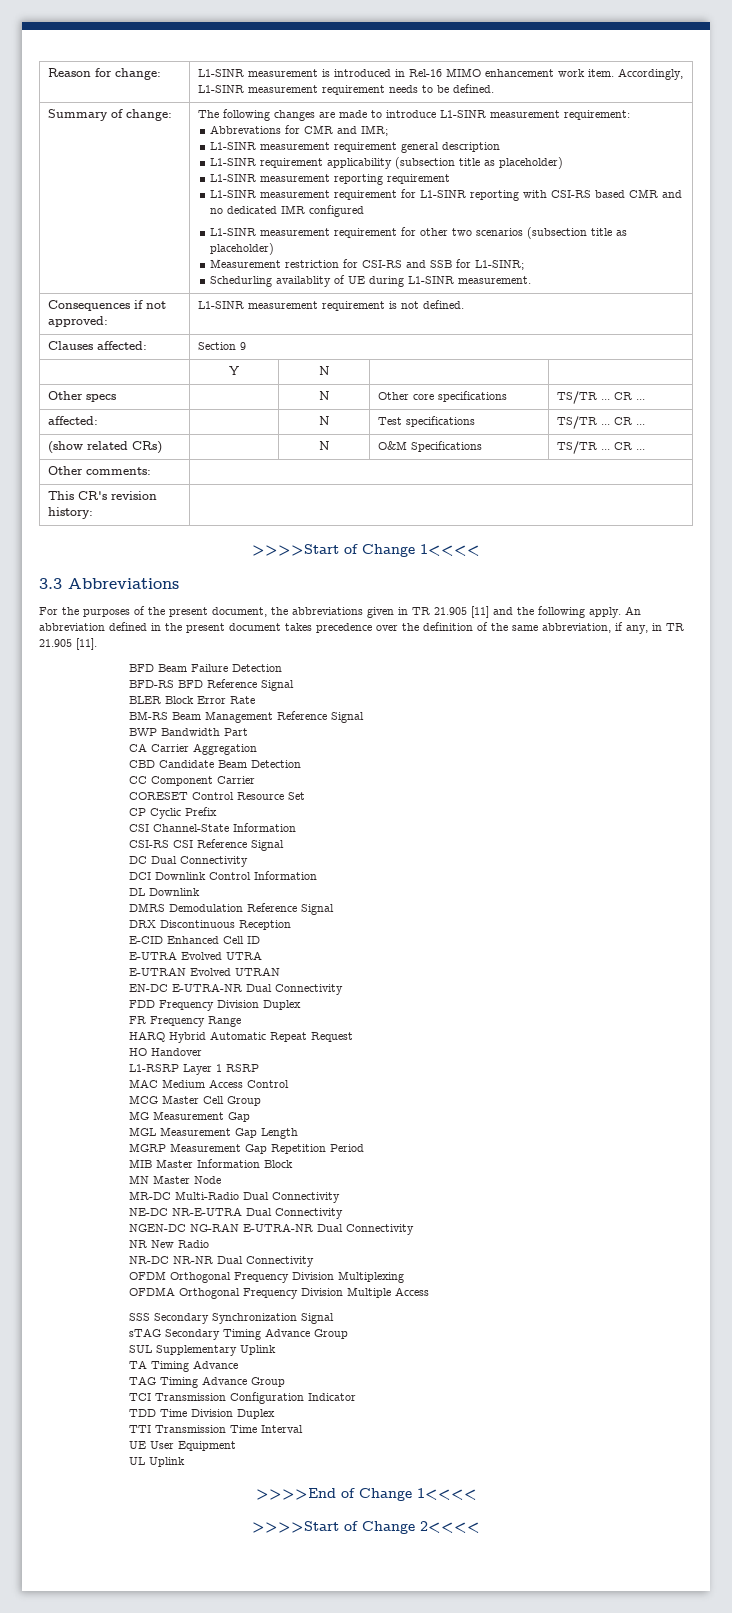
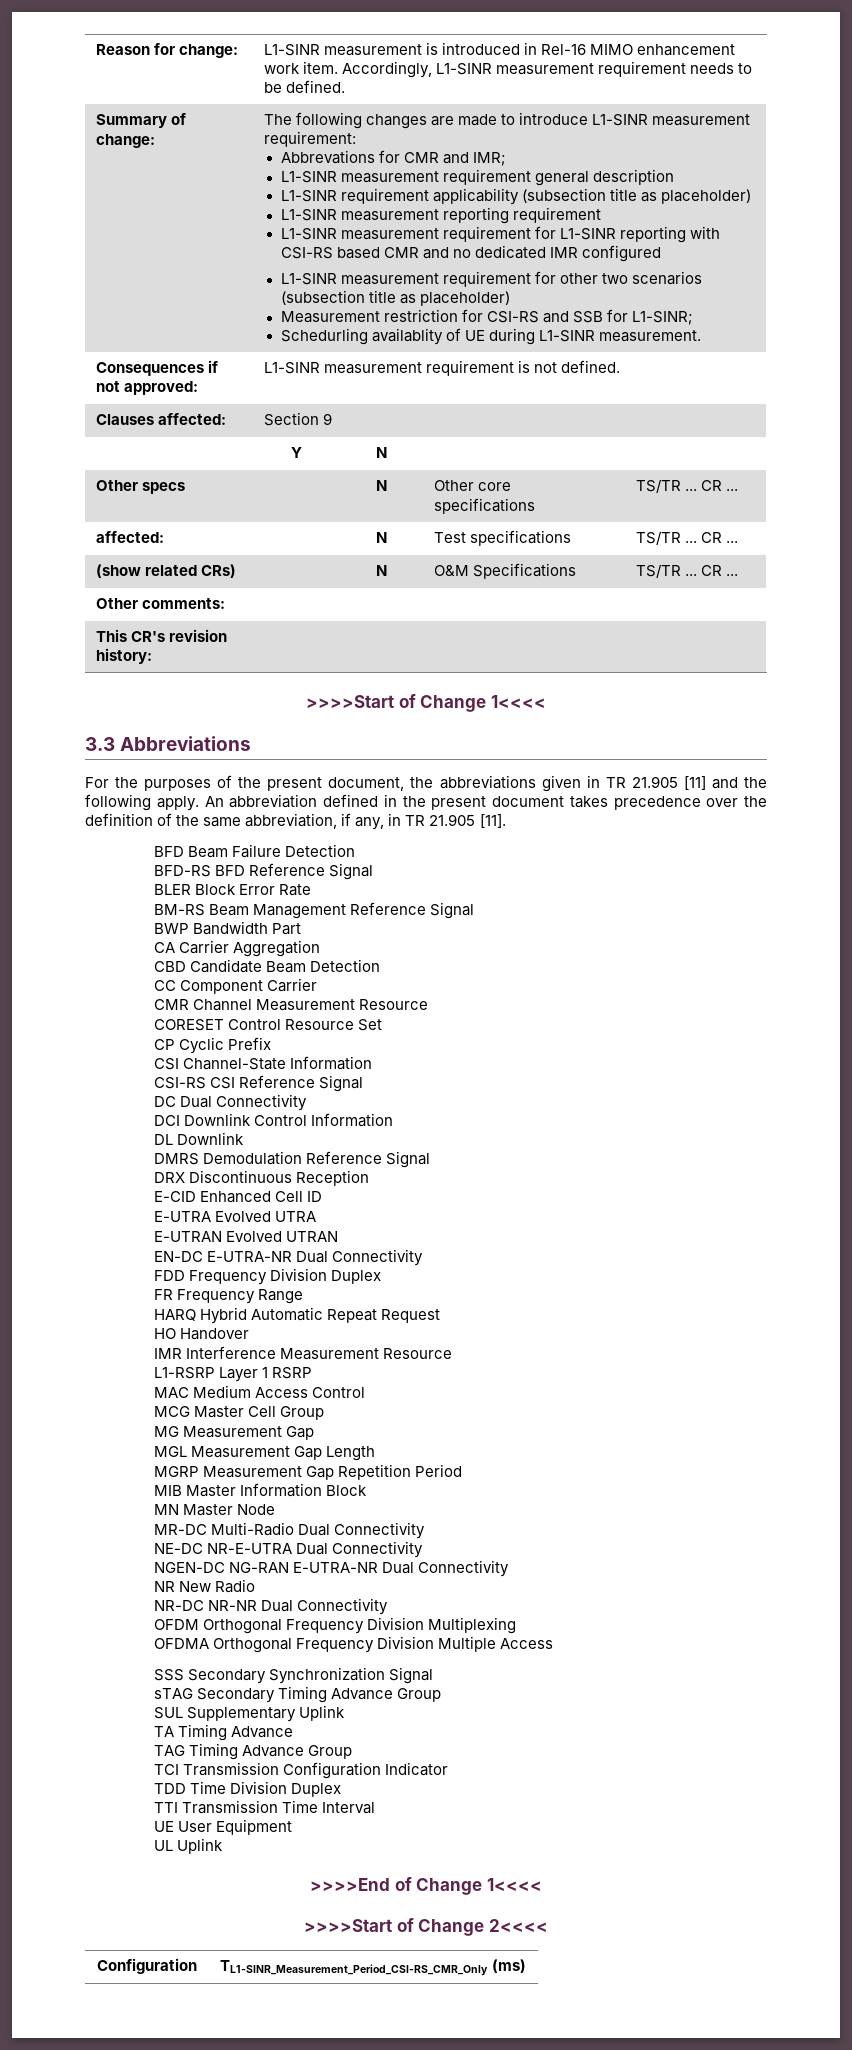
+ CMR Channel Measurement Resource
+ IMR Interference Measurement Resource
+ Configuration | TL1-SINR_Measurement_Period_CSI-RS_CMR_Only (ms)

